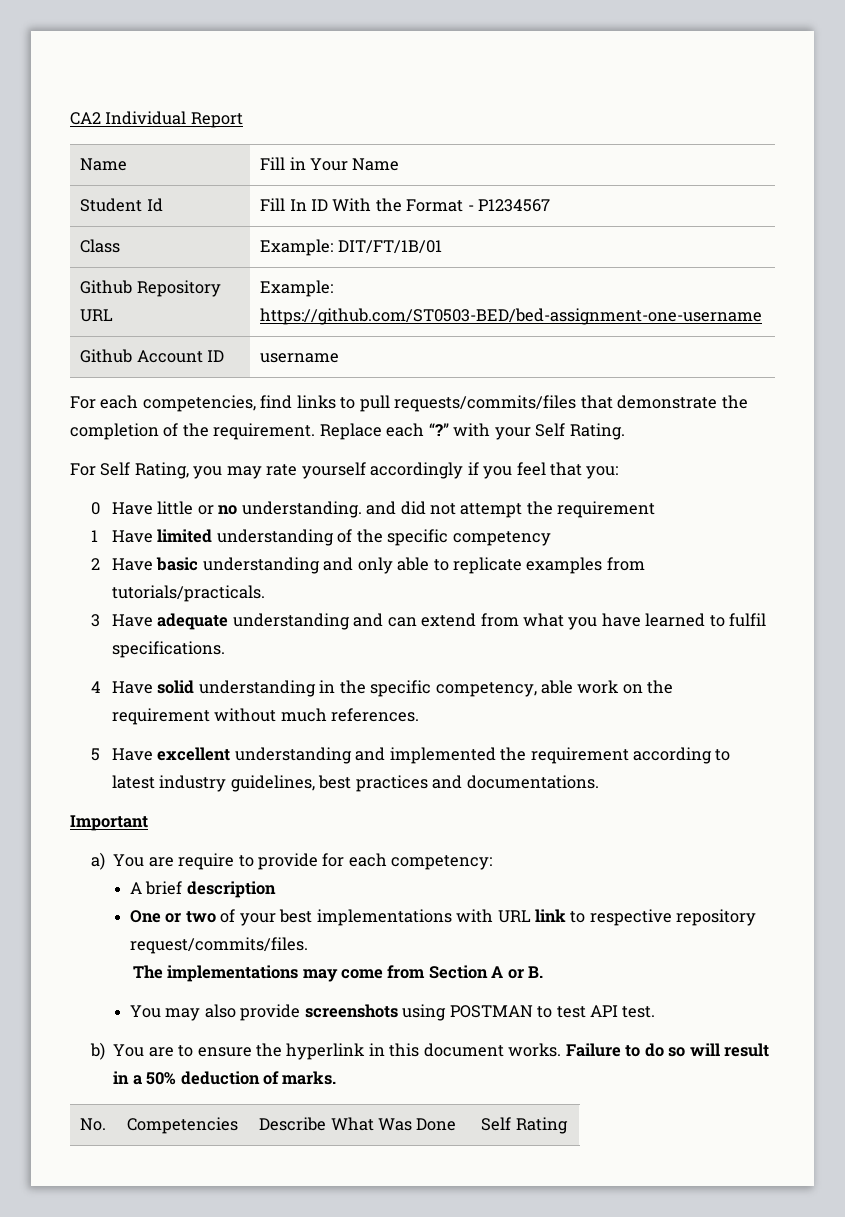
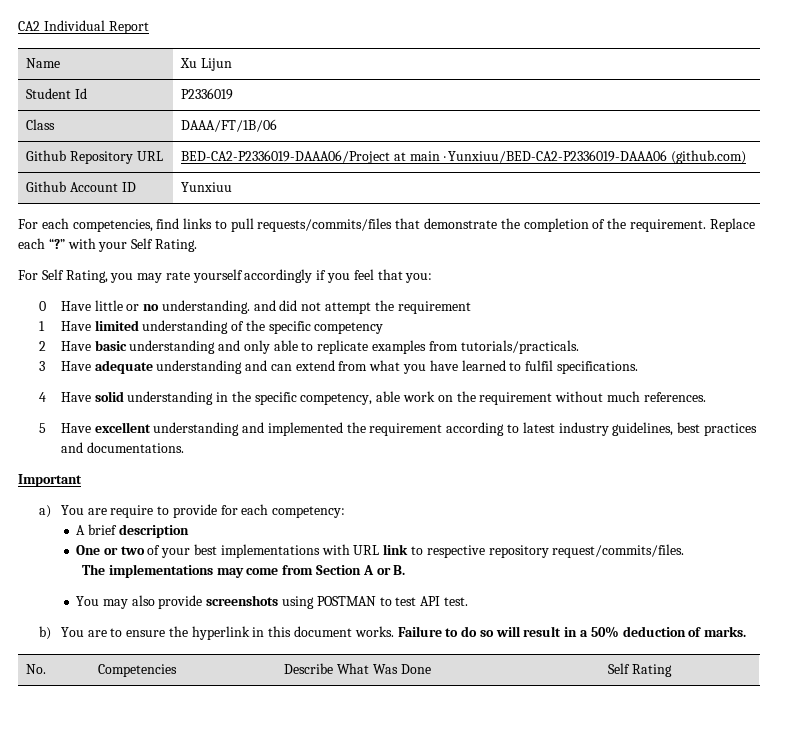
- Name | Fill in Your Name
- Student Id | Fill In ID With the Format - P1234567
+ Name | Xu Lijun
+ Student Id | P2336019
- Class | Example: DIT/FT/1B/01
+ Class | DAAA/FT/1B/06
- Github Repository URL | Example: https://github.com/ST0503-BED/bed-assignment-one-username
+ Github Repository URL | BED-CA2-P2336019-DAAA06/Project at main · Yunxiuu/BED-CA2-P2336019-DAAA06 (github.com)
- Github Account ID | username
+ Github Account ID | Yunxiuu

